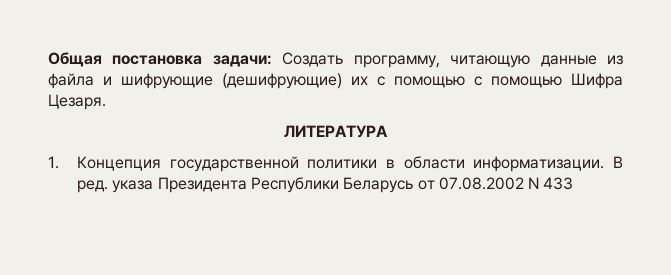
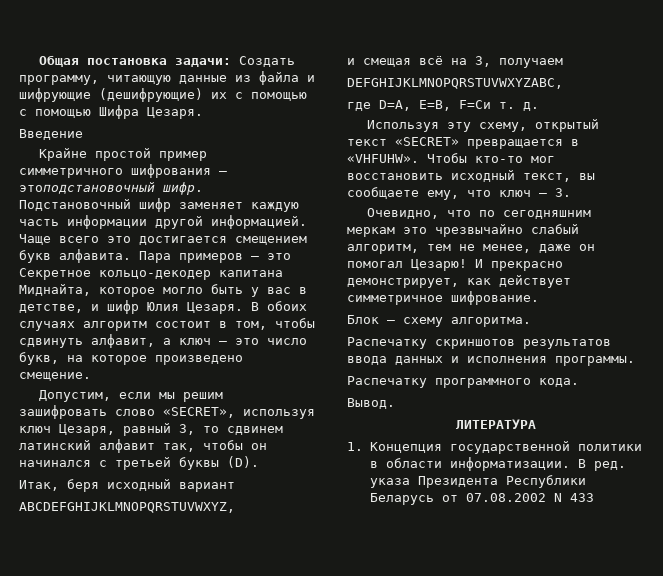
+ Введение
+ Крайне простой пример симметричного шифрования — этоподстановочный шифр. Подстановочный шифр заменяет каждую часть информации другой информацией. Чаще всего это достигается смещением букв алфавита. Пара примеров — это Секретное кольцо-декодер капитана Миднайта, которое могло быть у вас в детстве, и шифр Юлия Цезаря. В обоих случаях алгоритм состоит в том, чтобы сдвинуть алфавит, а ключ — это число букв, на которое произведено смещение.
+ Допустим, если мы решим зашифровать слово «SECRET», используя ключ Цезаря, равный 3, то сдвинем латинский алфавит так, чтобы он начинался с третьей буквы (D).
+ Итак, беря исходный вариант
+ ABCDEFGHIJKLMNOPQRSTUVWXYZ,
+ и смещая всё на 3, получаем
+ DEFGHIJKLMNOPQRSTUVWXYZABC,
+ где D=A, E=B, F=Cи т. д.
+ Используя эту схему, открытый текст «SECRET» превращается в «VHFUHW». Чтобы кто-то мог восстановить исходный текст, вы сообщаете ему, что ключ — 3.
+ Очевидно, что по сегодняшним меркам это чрезвычайно слабый алгоритм, тем не менее, даже он помогал Цезарю! И прекрасно демонстрирует, как действует симметричное шифрование.
+ Блок – схему алгоритма.
+ Распечатку скриншотов результатов ввода данных и исполнения программы.
+ Распечатку программного кода.
+ Вывод.

